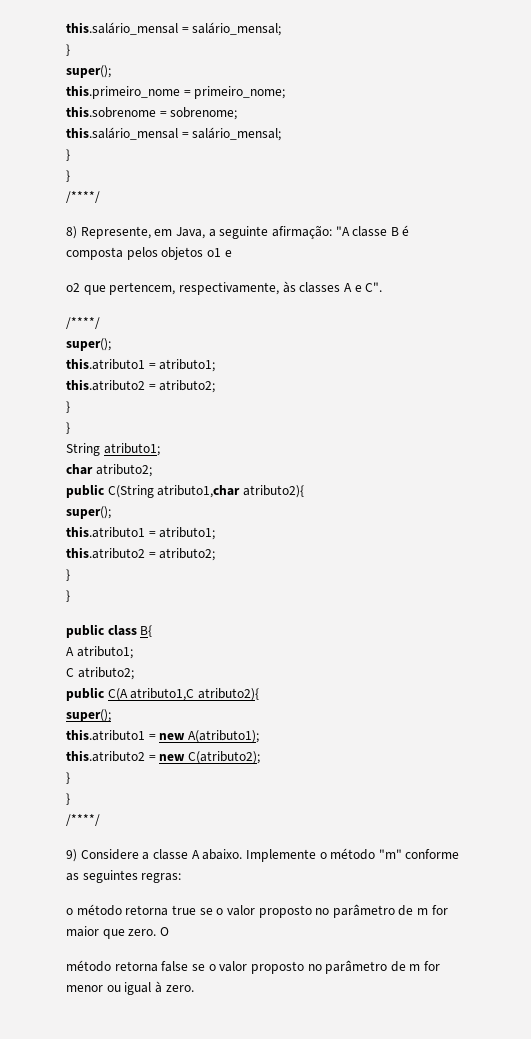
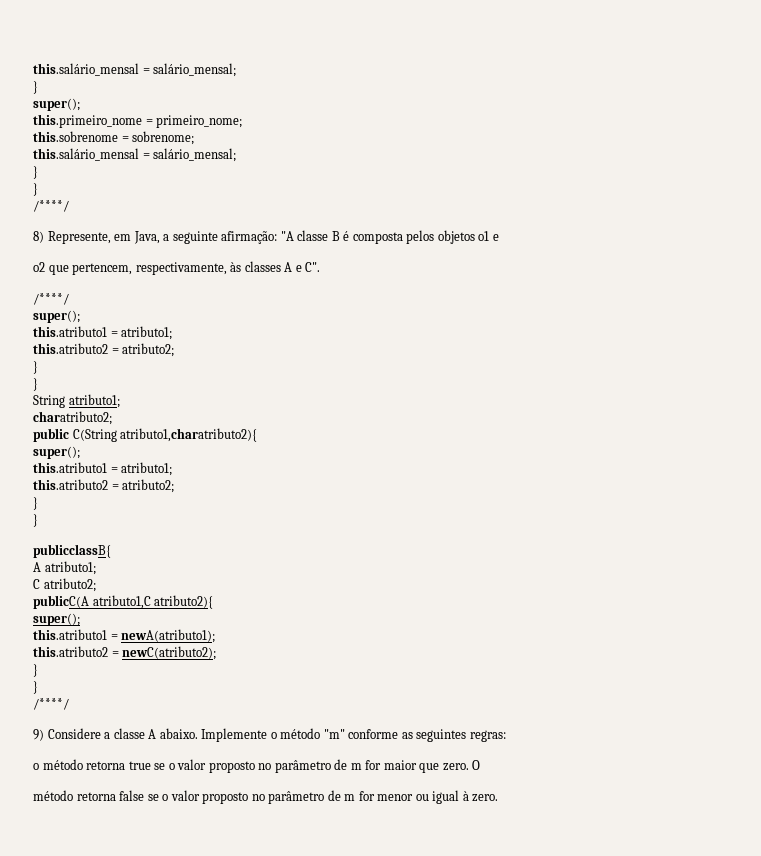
- char atributo2;
+ charatributo2;
- public C(String atributo1,char atributo2){
+ public C(String atributo1,charatributo2){
  super();
  this.atributo1 = atributo1;
  this.atributo2 = atributo2;
  }
  }
- public class B{
+ publicclassB{
- public C(A atributo1,C atributo2){
+ publicC(A atributo1,C atributo2){
- this.atributo1 = new A(atributo1);
- this.atributo2 = new C(atributo2);
+ this.atributo1 = newA(atributo1);
+ this.atributo2 = newC(atributo2);

